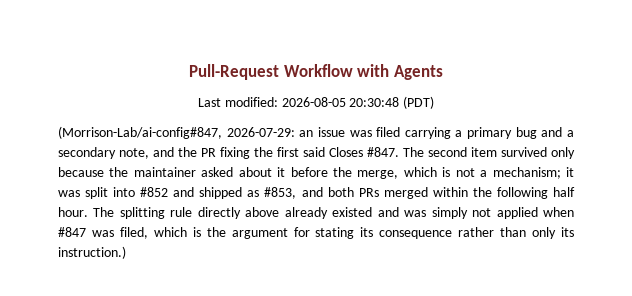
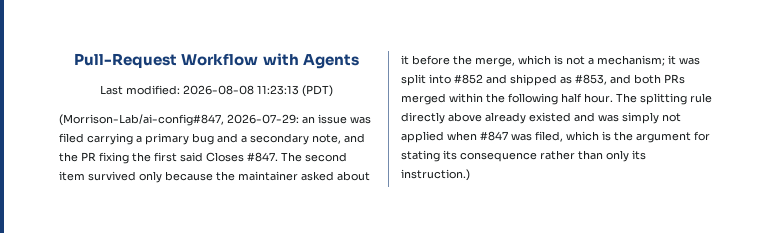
- Last modified: 2026-08-05 20:30:48 (PDT)
+ Last modified: 2026-08-08 11:23:13 (PDT)

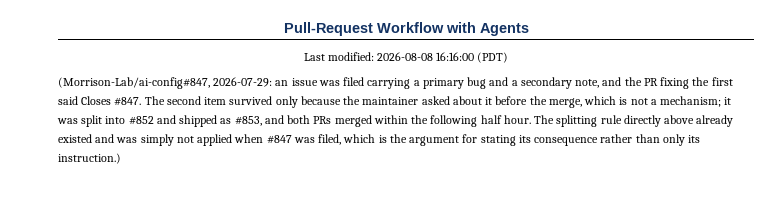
- Last modified: 2026-08-08 11:23:13 (PDT)
+ Last modified: 2026-08-08 16:16:00 (PDT)

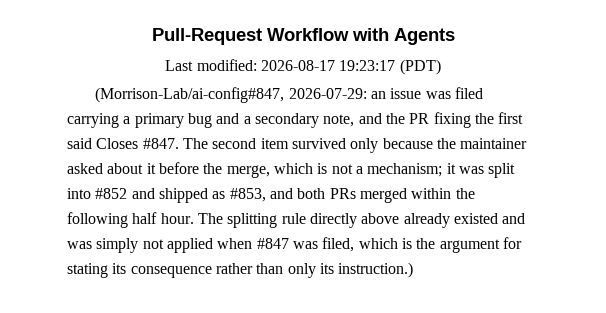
- Last modified: 2026-08-08 16:16:00 (PDT)
+ Last modified: 2026-08-17 19:23:17 (PDT)

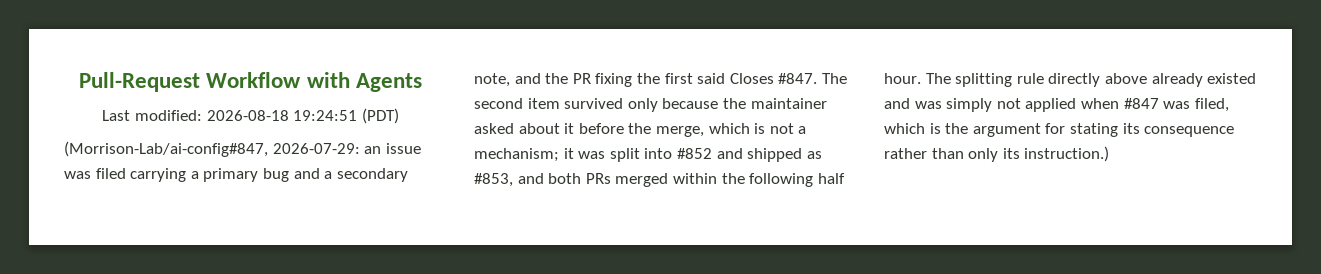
- Last modified: 2026-08-17 19:23:17 (PDT)
+ Last modified: 2026-08-18 19:24:51 (PDT)

